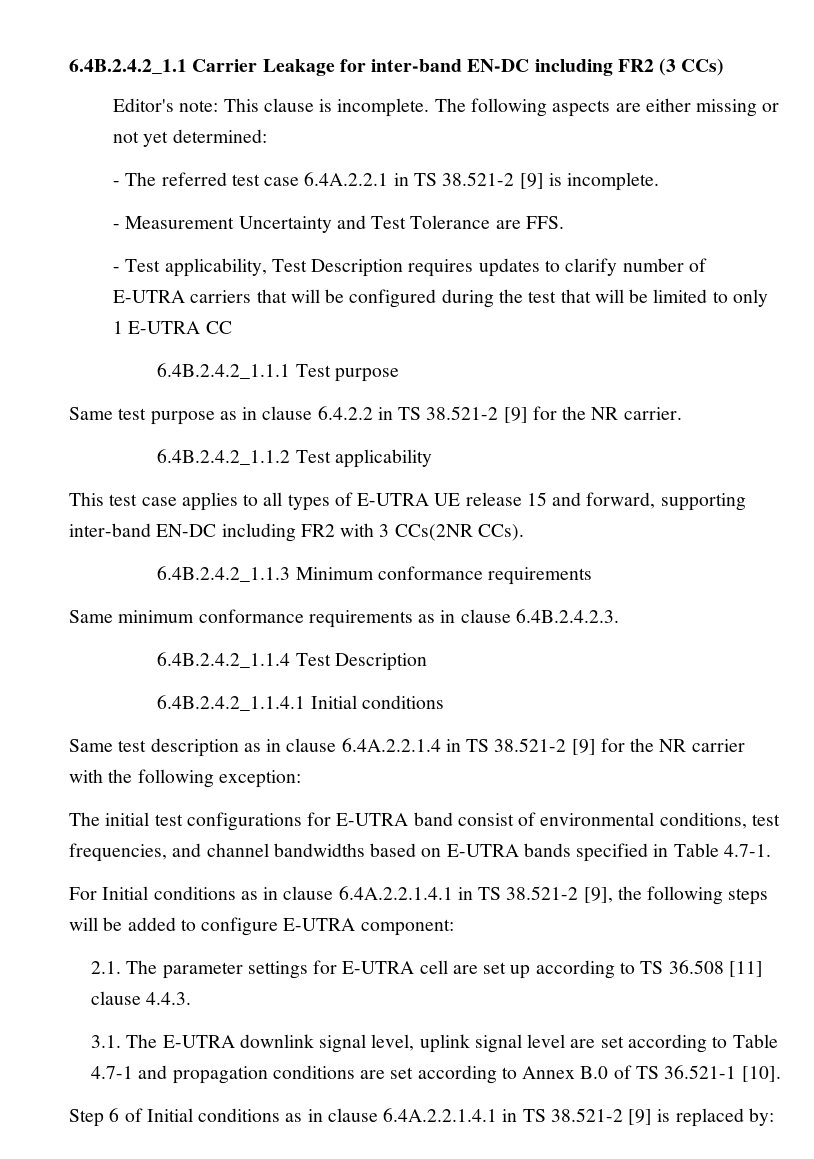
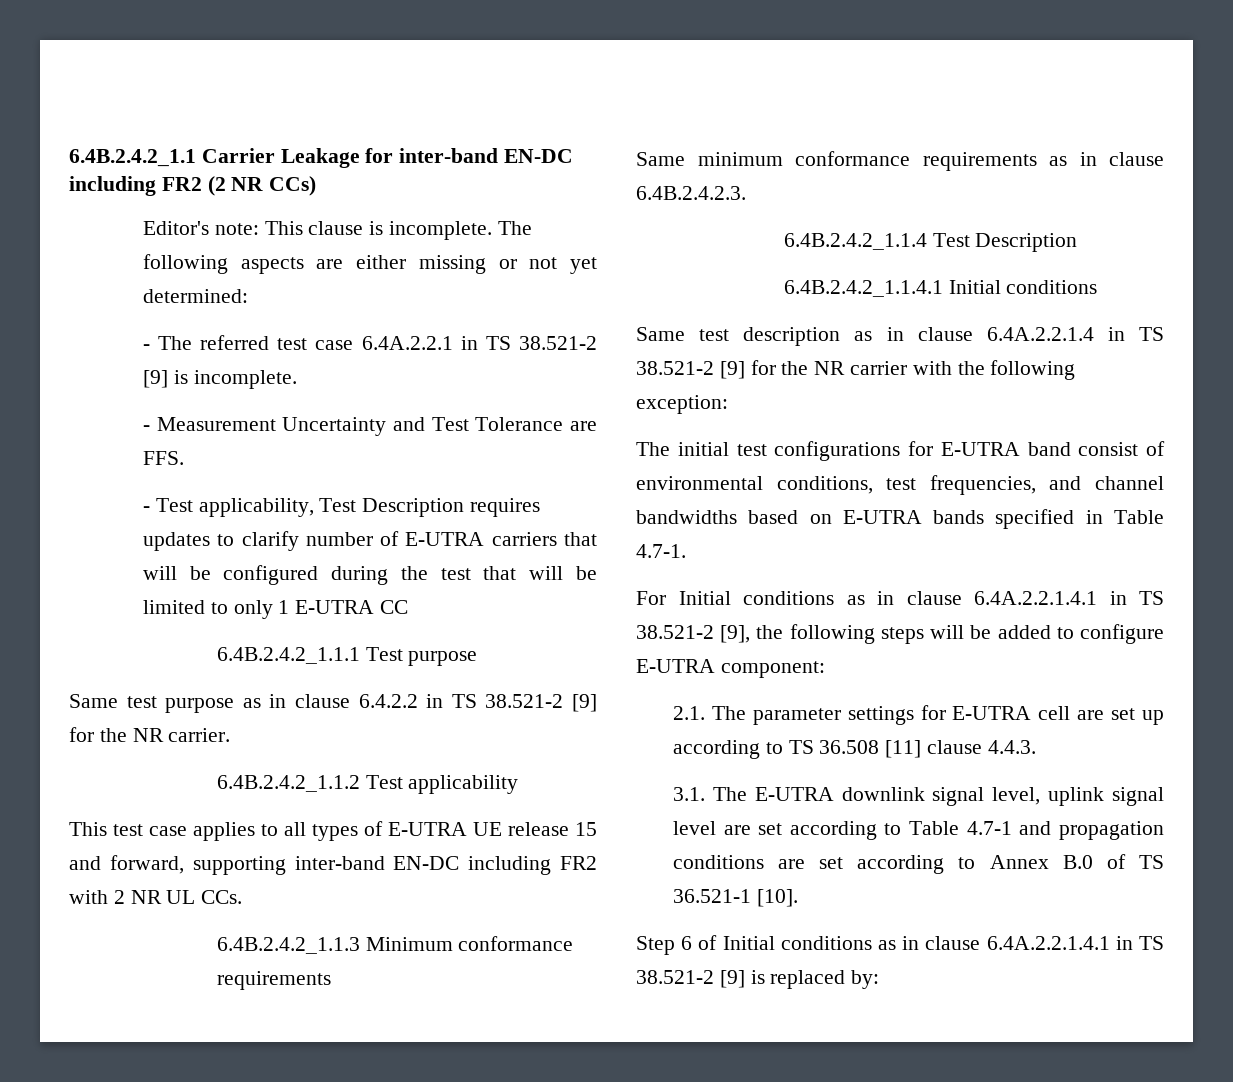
- 6.4B.2.4.2_1.1 Carrier Leakage for inter-band EN-DC including FR2 (3 CCs)
+ 6.4B.2.4.2_1.1 Carrier Leakage for inter-band EN-DC including FR2 (2 NR CCs)
- This test case applies to all types of E-UTRA UE release 15 and forward, supporting inter-band EN-DC including FR2 with 3 CCs(2NR CCs).
+ This test case applies to all types of E-UTRA UE release 15 and forward, supporting inter-band EN-DC including FR2 with 2 NR UL CCs.

